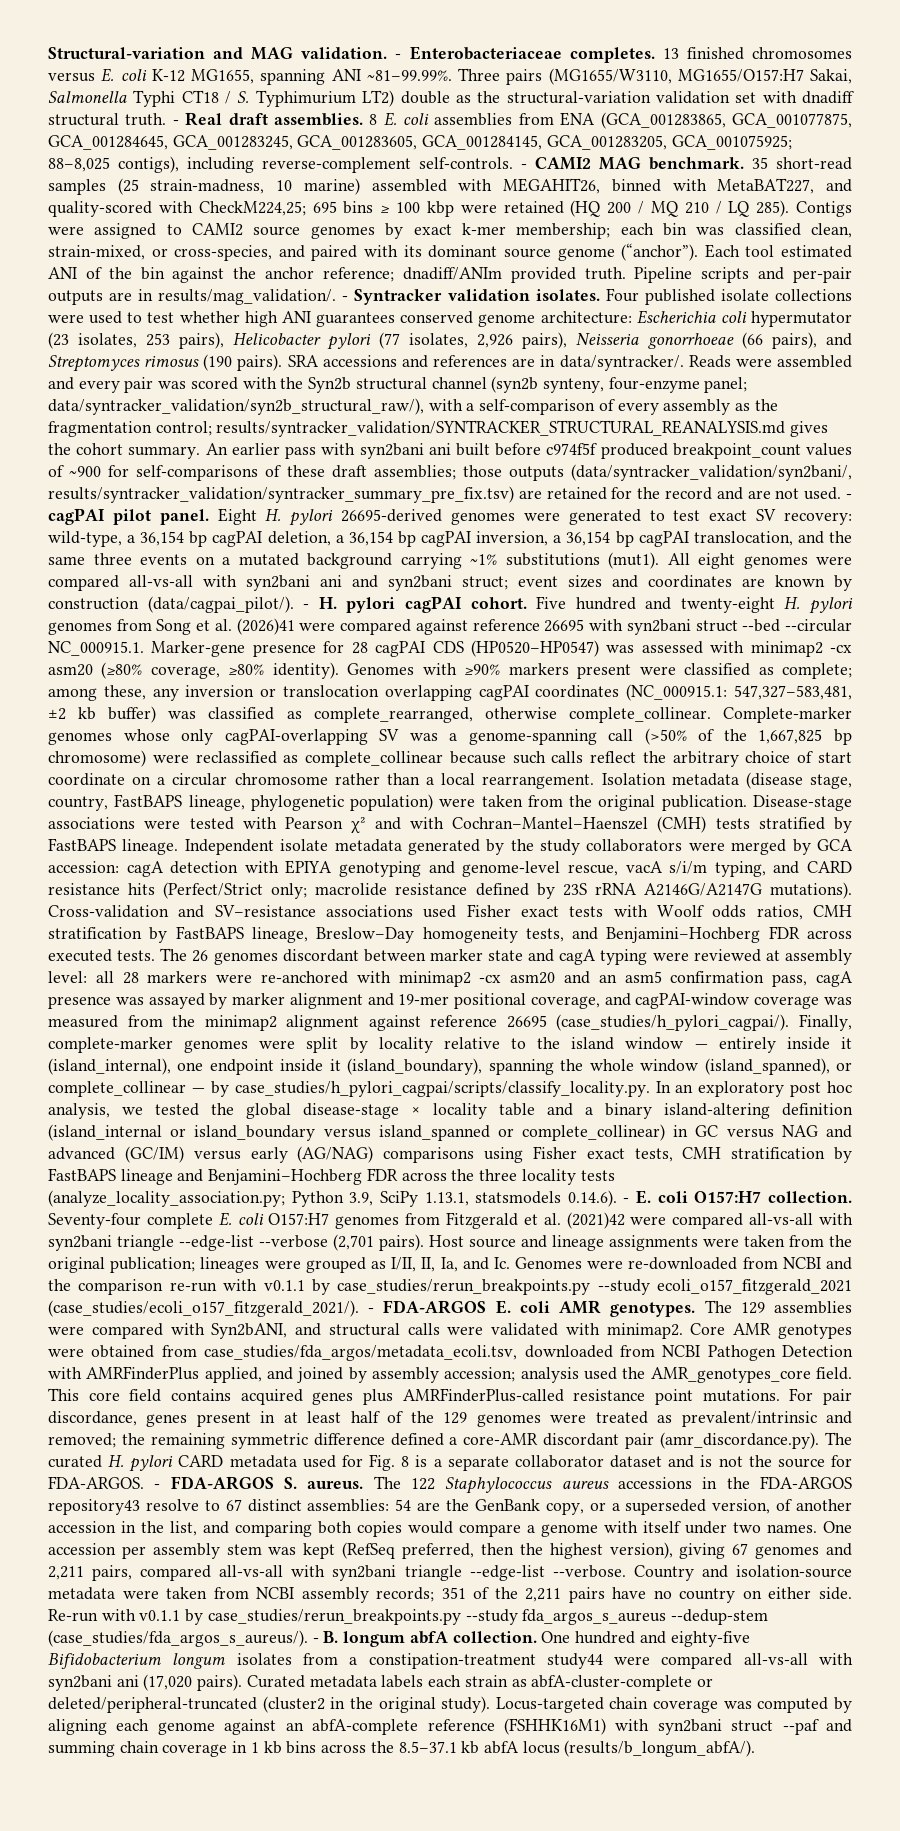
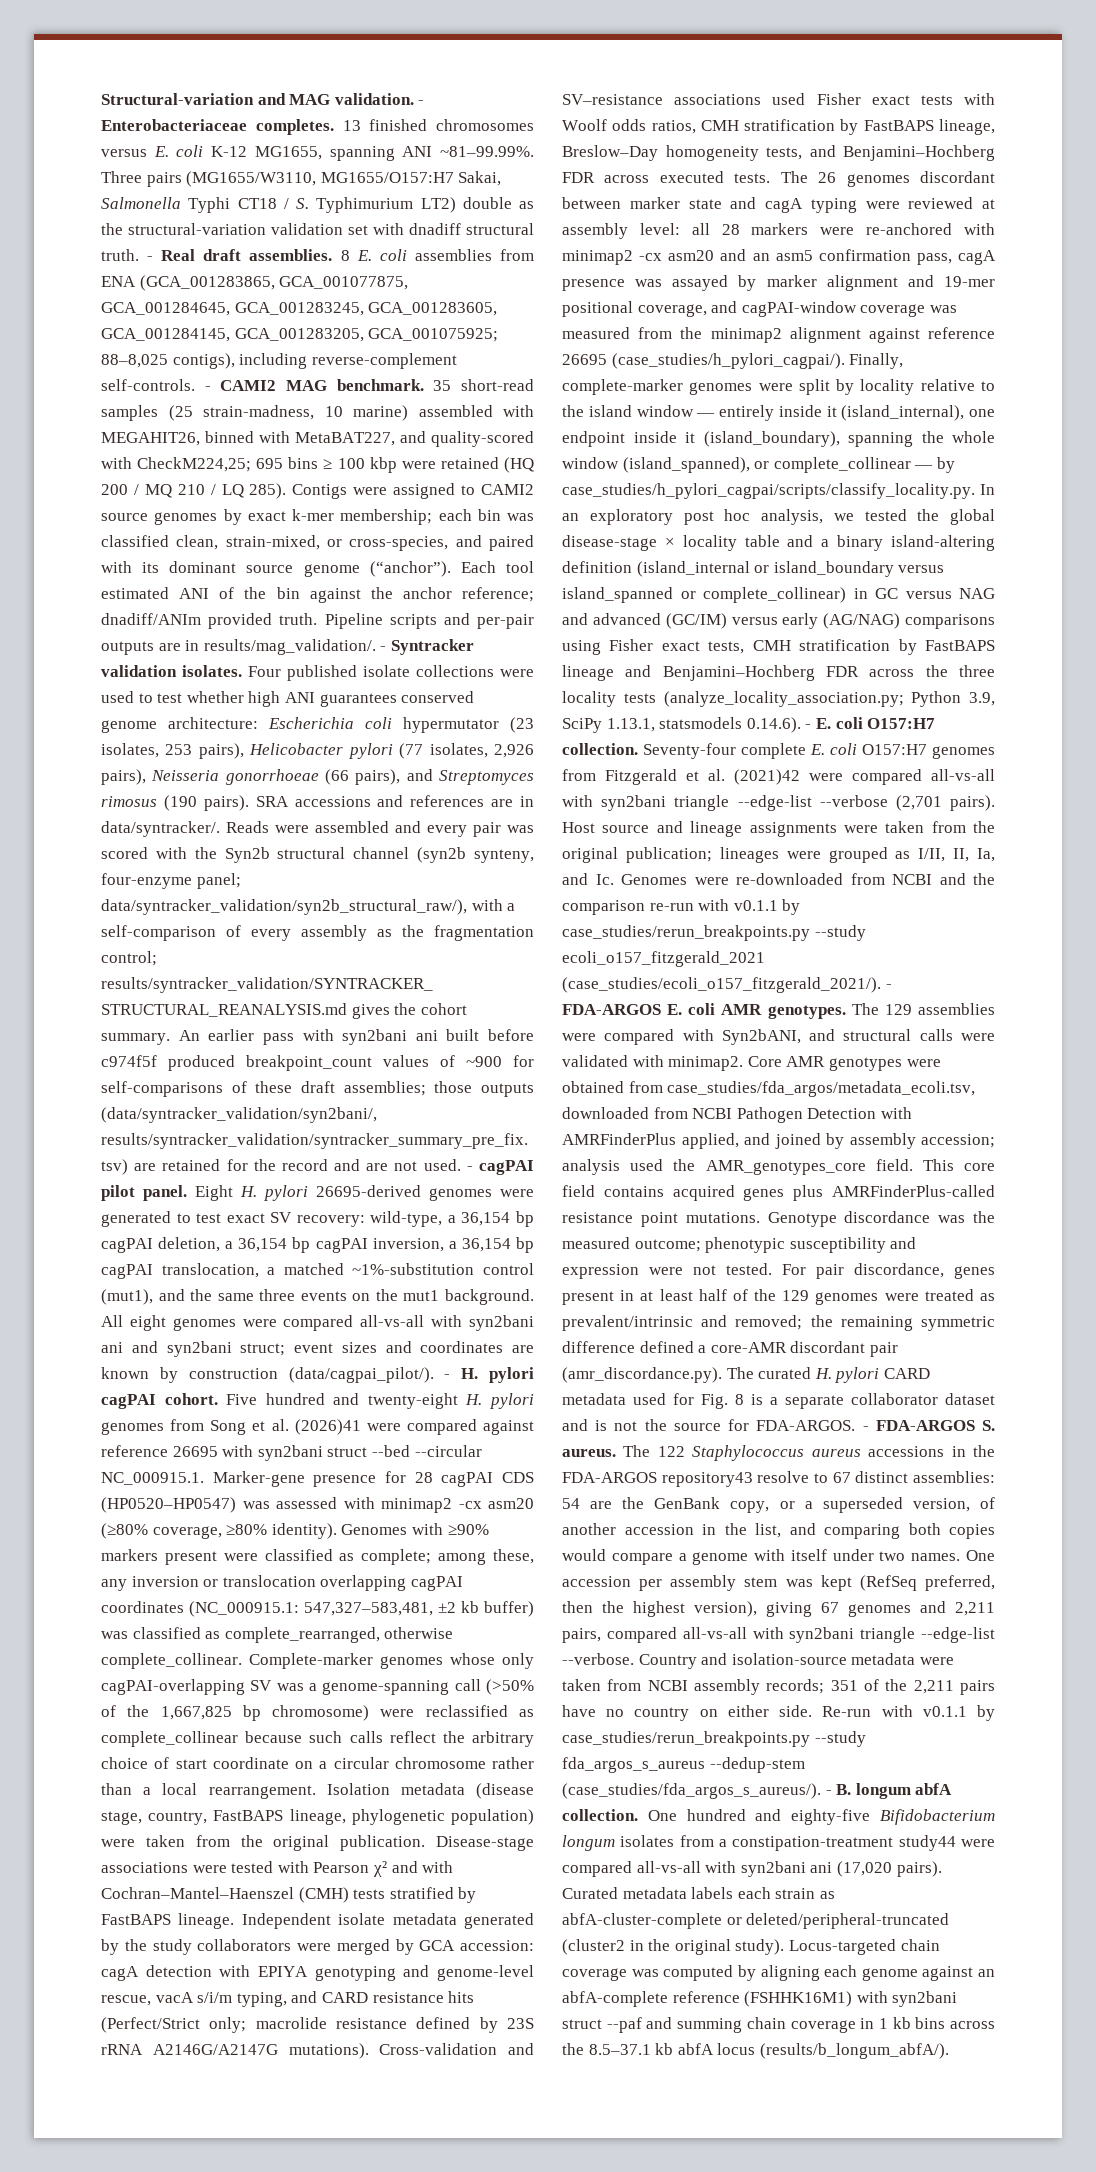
- Eight H. pylori 26695-derived genomes were generated to test exact SV recovery: wild-type, a 36,154 bp cagPAI deletion, a 36,154 bp cagPAI inversion, a 36,154 bp cagPAI translocation, and the same three events on a mutated background carrying ~1% substitutions (mut1).
+ Eight H. pylori 26695-derived genomes were generated to test exact SV recovery: wild-type, a 36,154 bp cagPAI deletion, a 36,154 bp cagPAI inversion, a 36,154 bp cagPAI translocation, a matched ~1%-substitution control (mut1), and the same three events on the mut1 background.
+ Genotype discordance was the measured outcome; phenotypic susceptibility and expression were not tested.

